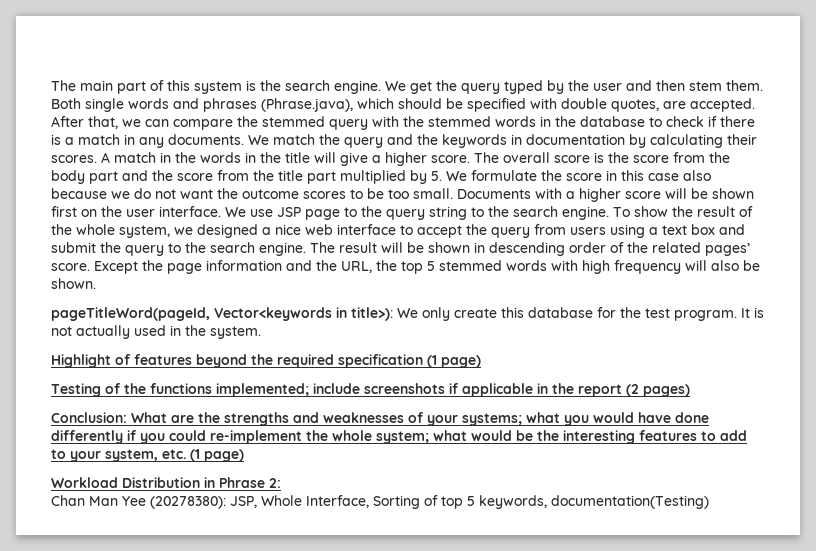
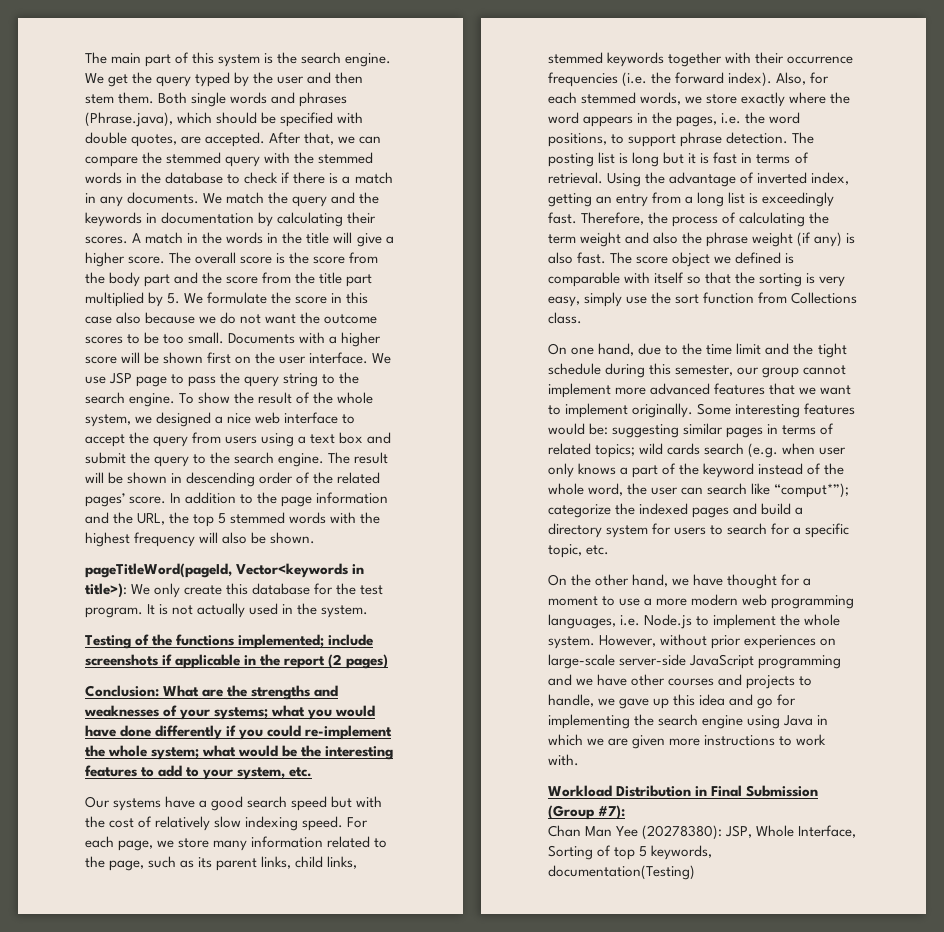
- We use JSP page to the query string to the search engine.
+ We use JSP page to pass the query string to the search engine.
- Except the page information and the URL, the top 5 stemmed words with high frequency will also be shown.
+ In addition to the page information and the URL, the top 5 stemmed words with the highest frequency will also be shown.
- Highlight of features beyond the required specification (1 page)
- Conclusion: What are the strengths and weaknesses of your systems; what you would have done differently if you could re-implement the whole system; what would be the interesting features to add to your system, etc. (1 page)
+ Conclusion: What are the strengths and weaknesses of your systems; what you would have done differently if you could re-implement the whole system; what would be the interesting features to add to your system, etc.
+ Our systems have a good search speed but with the cost of relatively slow indexing speed. For each page, we store many information related to the page, such as its parent links, child links, stemmed keywords together with their occurrence frequencies (i.e. the forward index). Also, for each stemmed words, we store exactly where the word appears in the pages, i.e. the word positions, to support phrase detection. The posting list is long but it is fast in terms of retrieval. Using the advantage of inverted index, getting an entry from a long list is exceedingly fast. Therefore, the process of calculating the term weight and also the phrase weight (if any) is also fast. The score object we defined is comparable with itself so that the sorting is very easy, simply use the sort function from Collections class.
+ On one hand, due to the time limit and the tight schedule during this semester, our group cannot implement more advanced features that we want to implement originally. Some interesting features would be: suggesting similar pages in terms of related topics; wild cards search (e.g. when user only knows a part of the keyword instead of the whole word, the user can search like “comput*”); categorize the indexed pages and build a directory system for users to search for a specific topic, etc.
+ On the other hand, we have thought for a moment to use a more modern web programming languages, i.e. Node.js to implement the whole system. However, without prior experiences on large-scale server-side JavaScript programming and we have other courses and projects to handle, we gave up this idea and go for implementing the search engine using Java in which we are given more instructions to work with.
- Workload Distribution in Phrase 2:
+ Workload Distribution in Final Submission (Group #7):

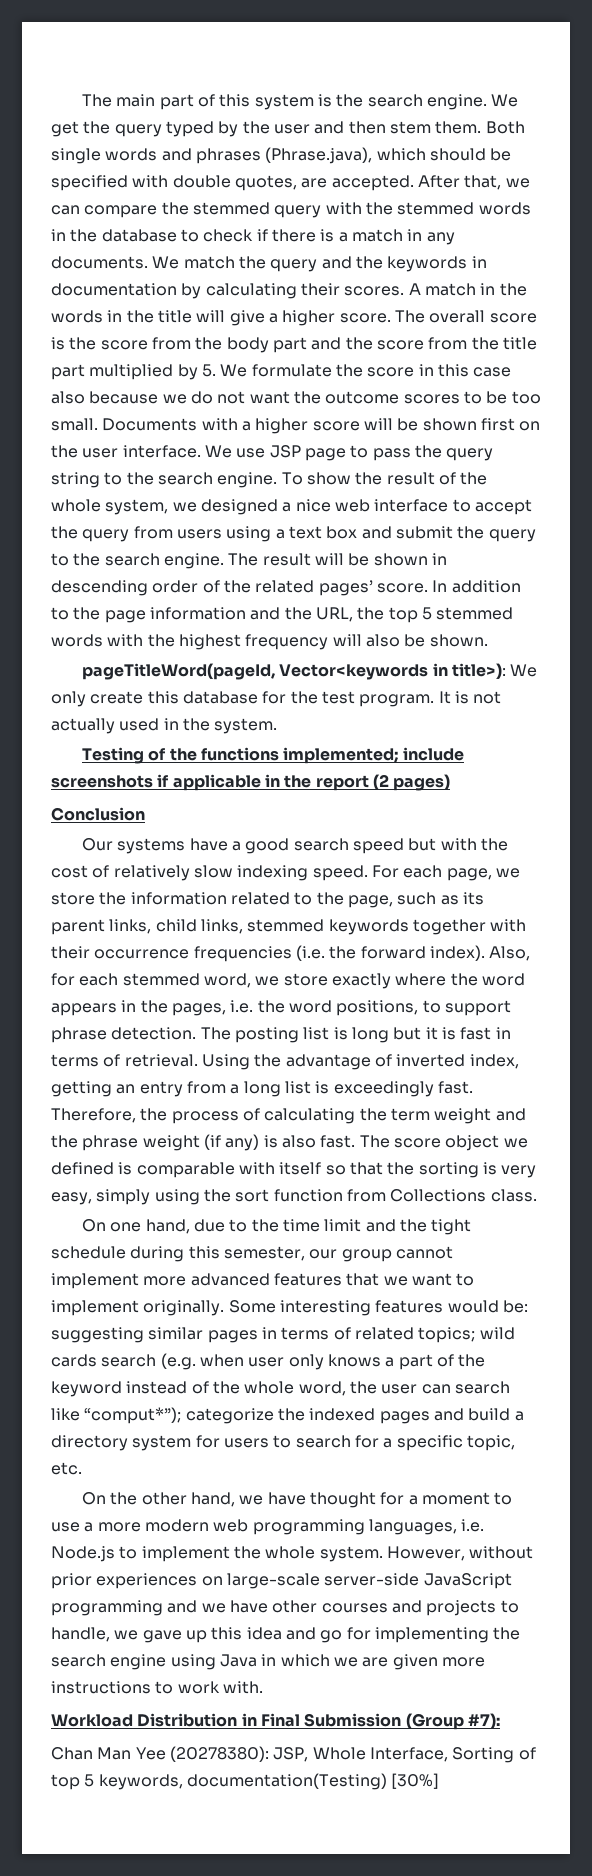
- Conclusion: What are the strengths and weaknesses of your systems; what you would have done differently if you could re-implement the whole system; what would be the interesting features to add to your system, etc.
+ Conclusion
- For each page, we store many information related to the page, such as its parent links, child links, stemmed keywords together with their occurrence frequencies (i.e. the forward index).
+ For each page, we store the information related to the page, such as its parent links, child links, stemmed keywords together with their occurrence frequencies (i.e. the forward index).
- Also, for each stemmed words, we store exactly where the word appears in the pages, i.e. the word positions, to support phrase detection.
+ Also, for each stemmed word, we store exactly where the word appears in the pages, i.e. the word positions, to support phrase detection.
- Therefore, the process of calculating the term weight and also the phrase weight (if any) is also fast.
+ Therefore, the process of calculating the term weight and the phrase weight (if any) is also fast.
- The score object we defined is comparable with itself so that the sorting is very easy, simply use the sort function from Collections class.
+ The score object we defined is comparable with itself so that the sorting is very easy, simply using the sort function from Collections class.
- Chan Man Yee (20278380): JSP, Whole Interface, Sorting of top 5 keywords, documentation(Testing)
+ Chan Man Yee (20278380): JSP, Whole Interface, Sorting of top 5 keywords, documentation(Testing) [30%]

